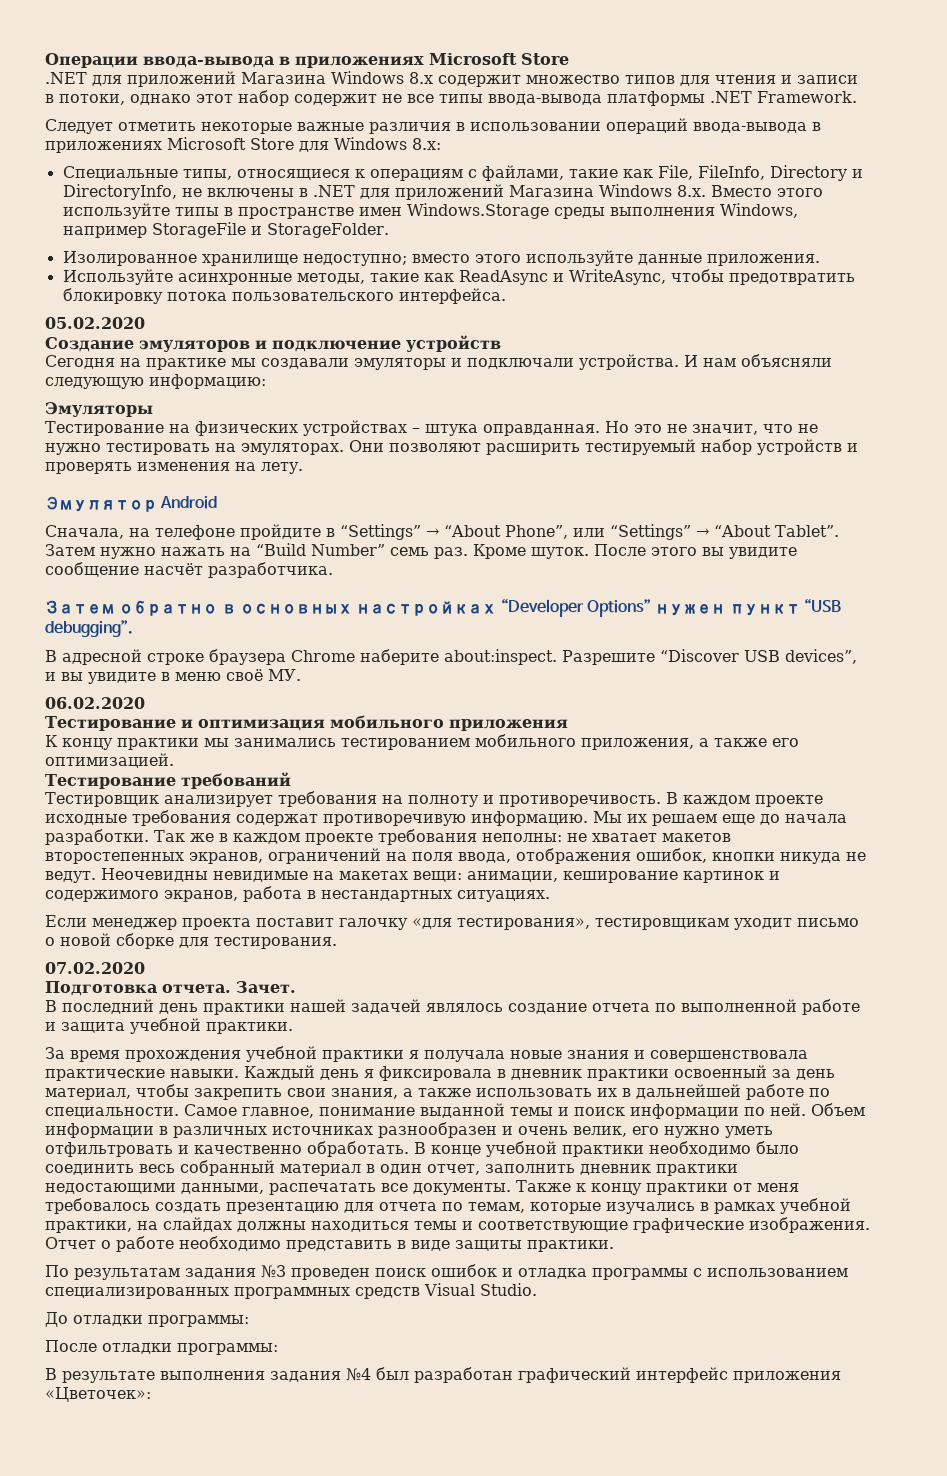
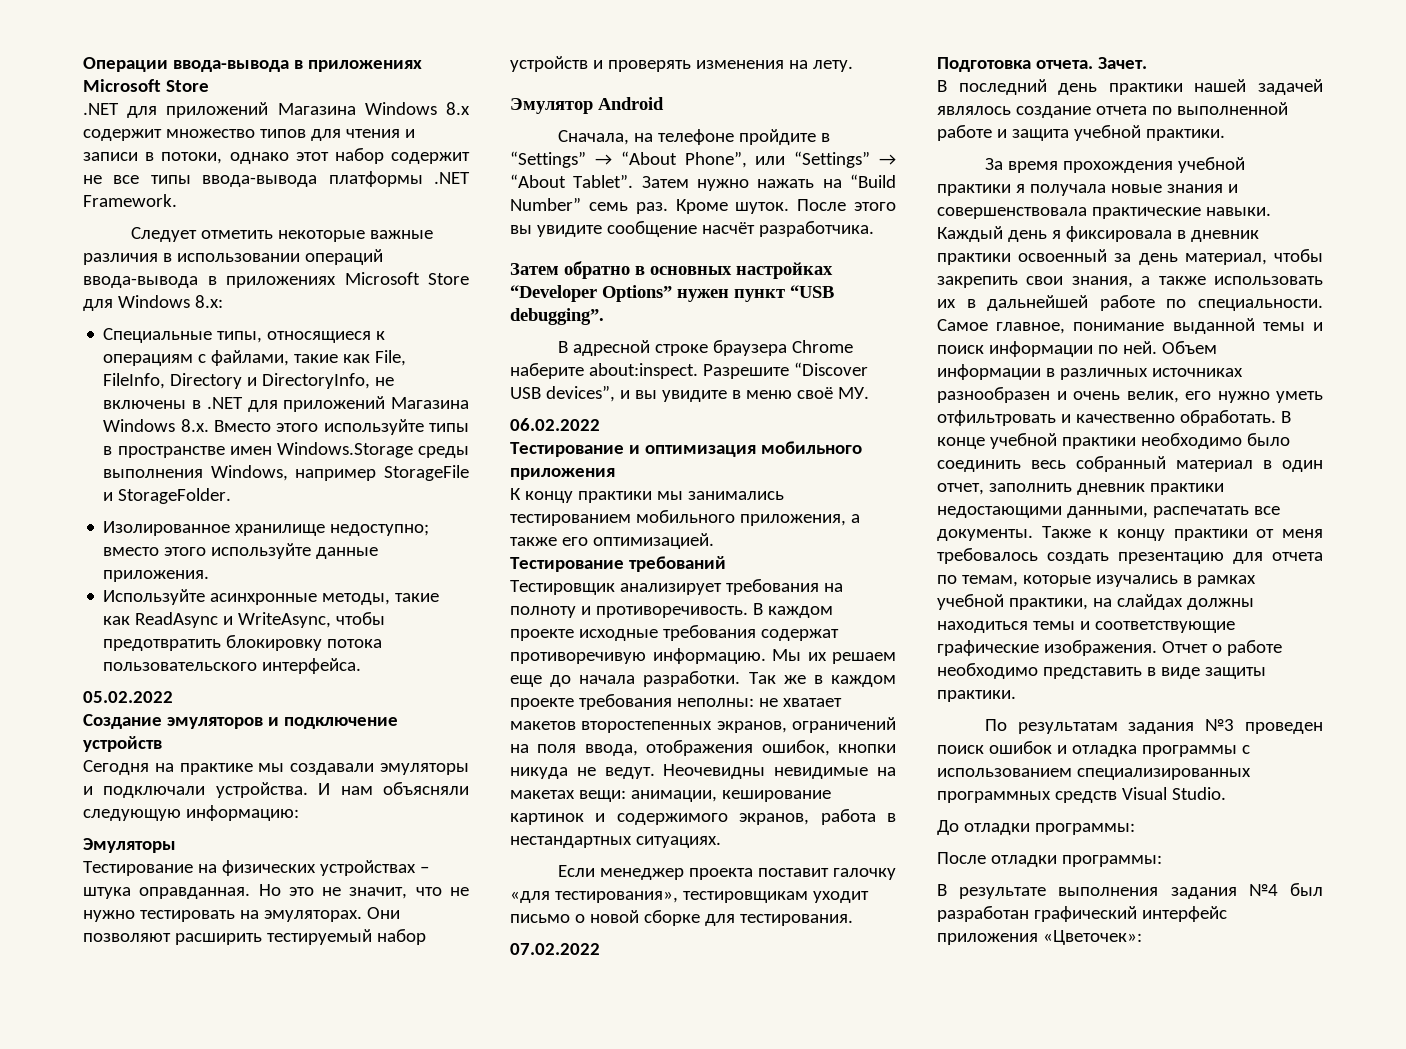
- 05.02.2020
+ 05.02.2022
- 06.02.2020
+ 06.02.2022
- 07.02.2020
+ 07.02.2022

